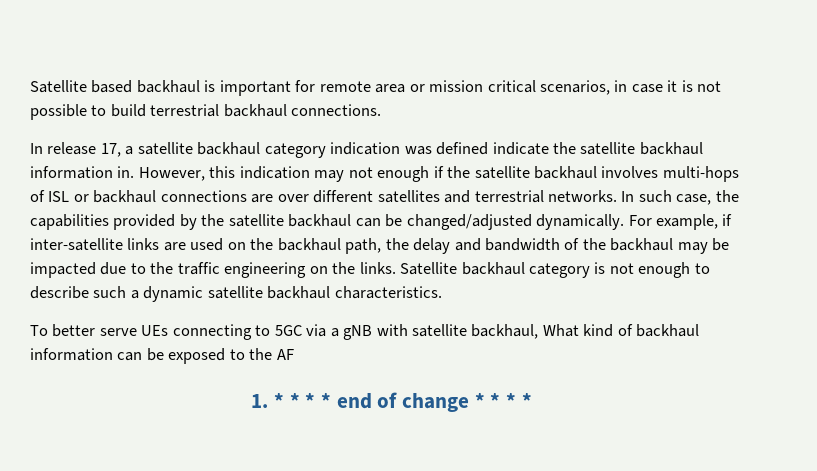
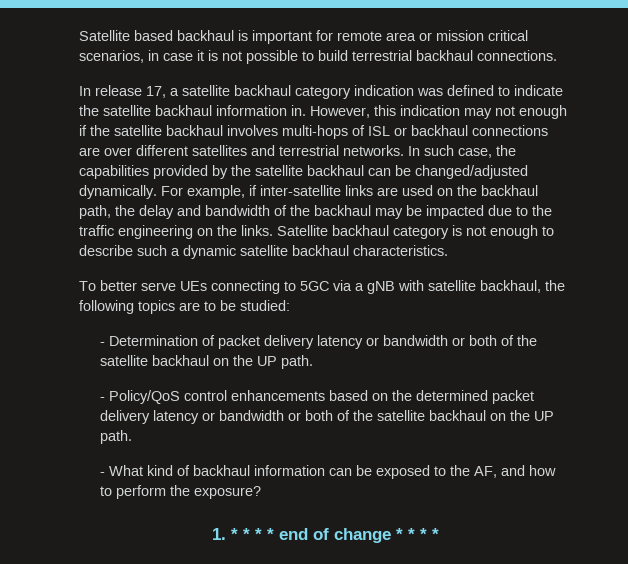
- In release 17, a satellite backhaul category indication was defined indicate the satellite backhaul information in.
+ In release 17, a satellite backhaul category indication was defined to indicate the satellite backhaul information in.
- To better serve UEs connecting to 5GC via a gNB with satellite backhaul, What kind of backhaul information can be exposed to the AF
+ To better serve UEs connecting to 5GC via a gNB with satellite backhaul, the following topics are to be studied:
+ - Determination of packet delivery latency or bandwidth or both of the satellite backhaul on the UP path.
+ - Policy/QoS control enhancements based on the determined packet delivery latency or bandwidth or both of the satellite backhaul on the UP path.
+ - What kind of backhaul information can be exposed to the AF, and how to perform the exposure?

